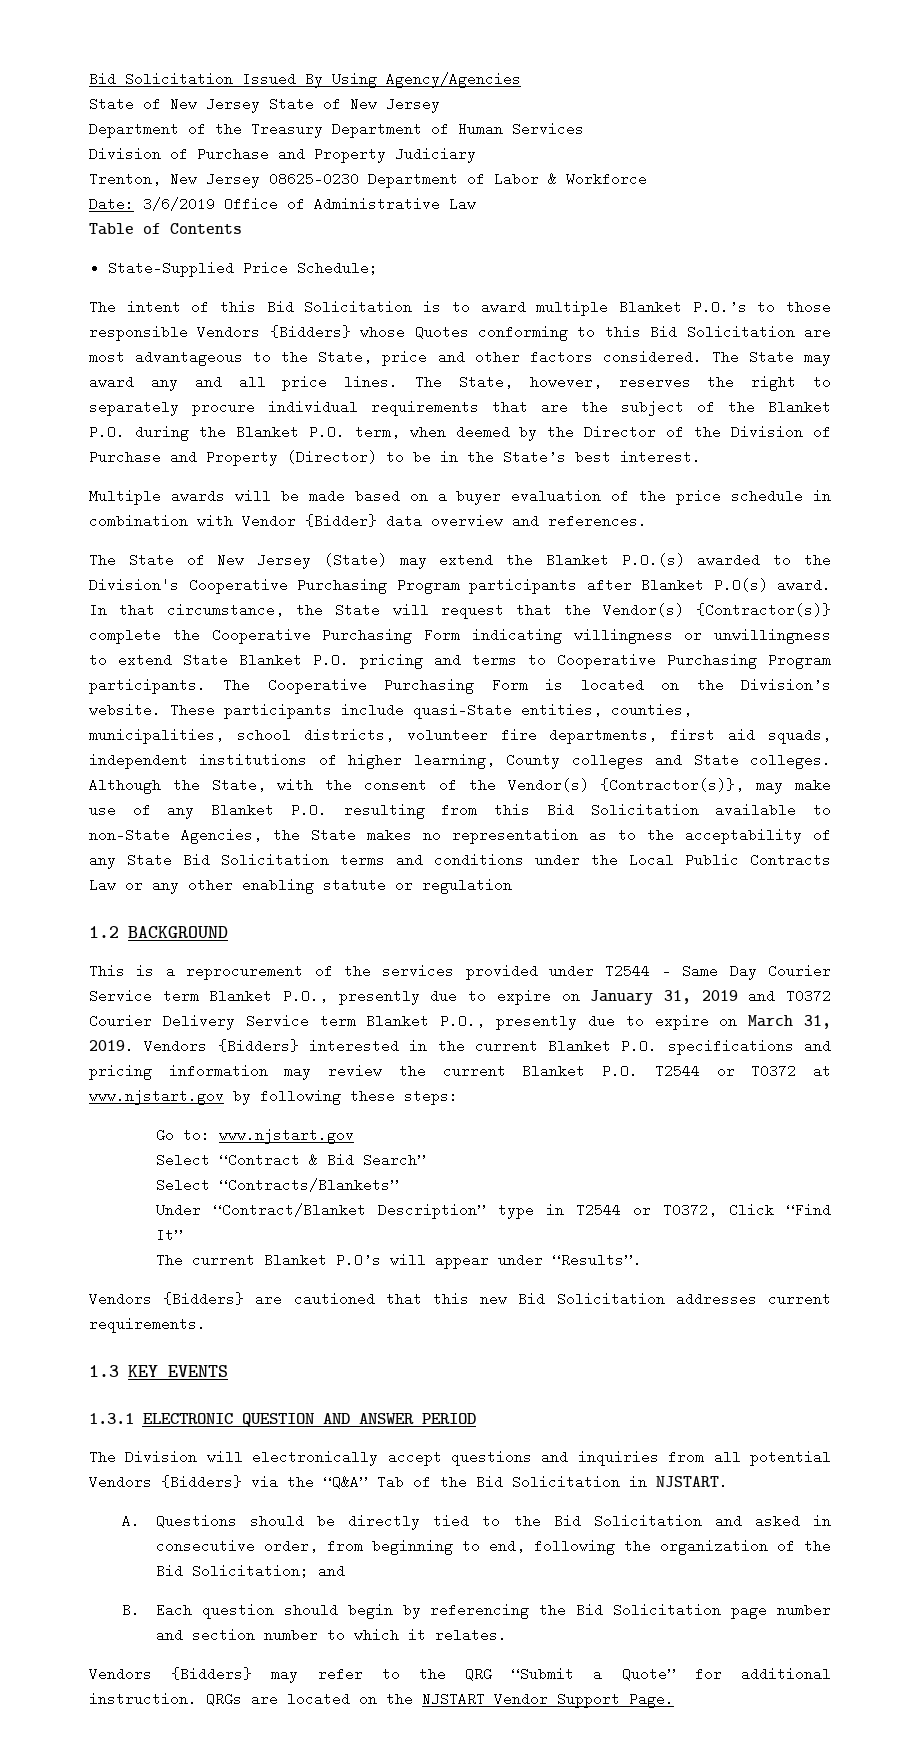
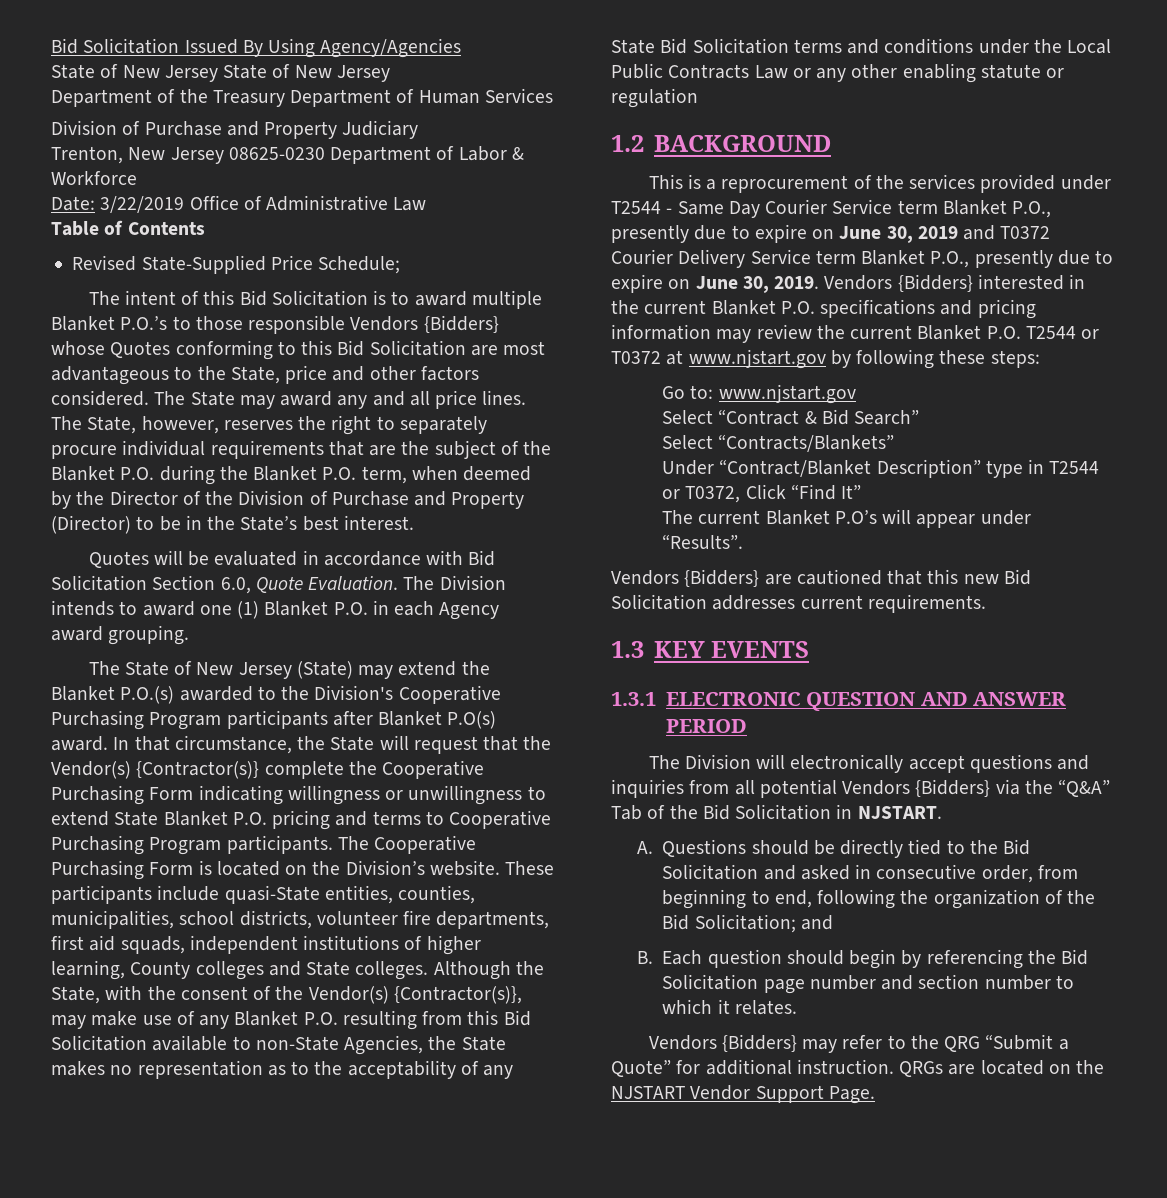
- Date: 3/6/2019 Office of Administrative Law
+ Date: 3/22/2019 Office of Administrative Law
- State-Supplied Price Schedule;
+ Revised State-Supplied Price Schedule;
- Multiple awards will be made based on a buyer evaluation of the price schedule in combination with Vendor {Bidder} data overview and references.
+ Quotes will be evaluated in accordance with Bid Solicitation Section 6.0, Quote Evaluation. The Division intends to award one (1) Blanket P.O. in each Agency award grouping.
- This is a reprocurement of the services provided under T2544 - Same Day Courier Service term Blanket P.O., presently due to expire on January 31, 2019 and T0372 Courier Delivery Service term Blanket P.O., presently due to expire on March 31, 2019.
+ This is a reprocurement of the services provided under T2544 - Same Day Courier Service term Blanket P.O., presently due to expire on June 30, 2019 and T0372 Courier Delivery Service term Blanket P.O., presently due to expire on June 30, 2019.

